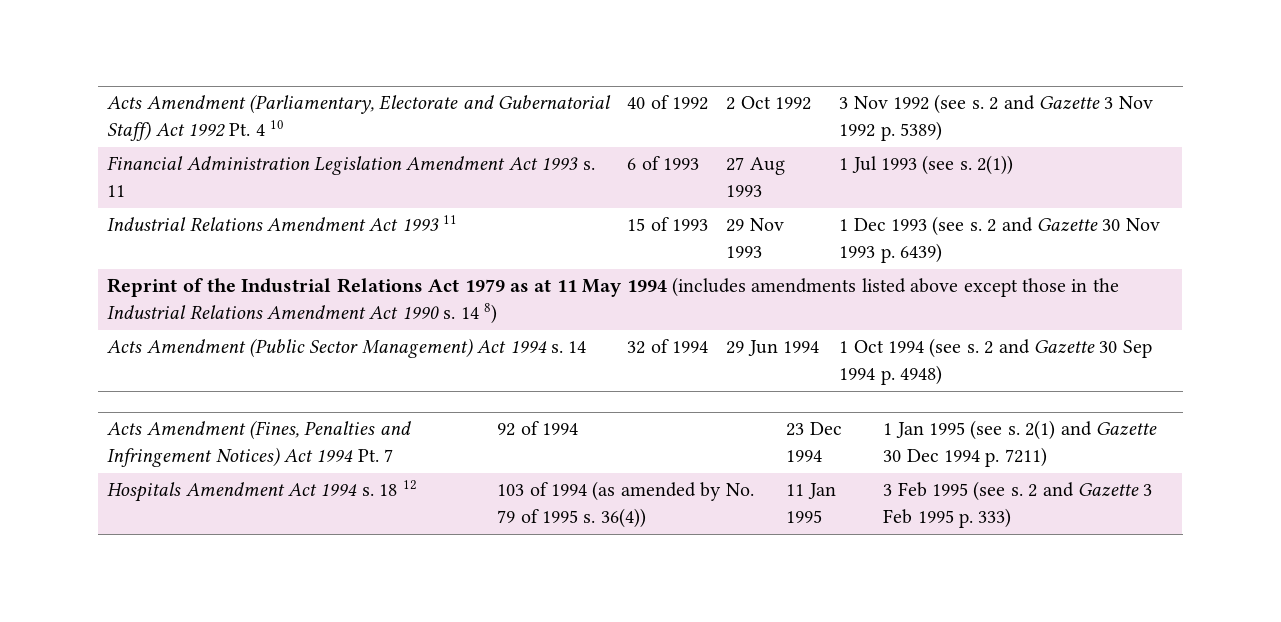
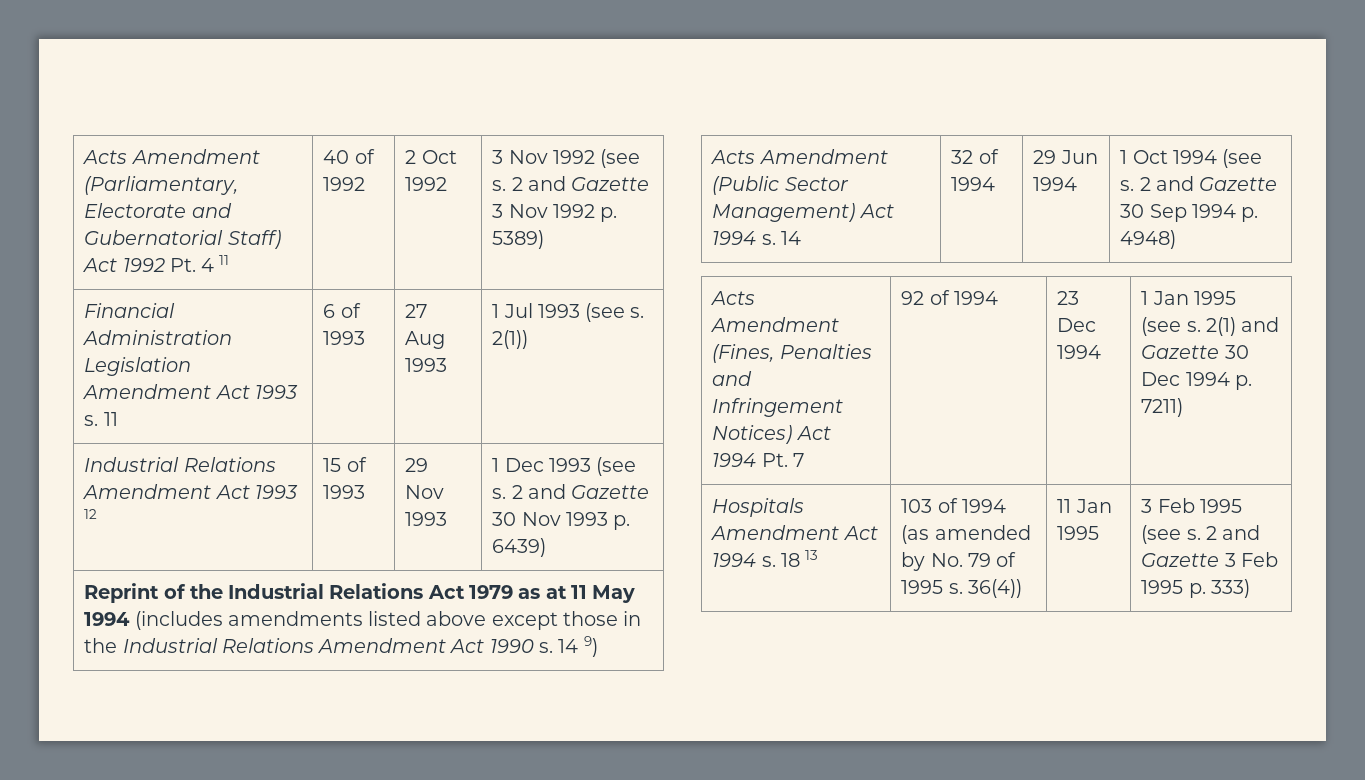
- Acts Amendment (Parliamentary, Electorate and Gubernatorial Staff) Act 1992 Pt. 4 10 | 40 of 1992 | 2 Oct 1992 | 3 Nov 1992 (see s. 2 and Gazette 3 Nov 1992 p. 5389)
+ Acts Amendment (Parliamentary, Electorate and Gubernatorial Staff) Act 1992 Pt. 4 11 | 40 of 1992 | 2 Oct 1992 | 3 Nov 1992 (see s. 2 and Gazette 3 Nov 1992 p. 5389)
- Industrial Relations Amendment Act 1993 11 | 15 of 1993 | 29 Nov 1993 | 1 Dec 1993 (see s. 2 and Gazette 30 Nov 1993 p. 6439)
+ Industrial Relations Amendment Act 1993 12 | 15 of 1993 | 29 Nov 1993 | 1 Dec 1993 (see s. 2 and Gazette 30 Nov 1993 p. 6439)
- Reprint of the Industrial Relations Act 1979 as at 11 May 1994 (includes amendments listed above except those in the Industrial Relations Amendment Act 1990 s. 14 8)
+ Reprint of the Industrial Relations Act 1979 as at 11 May 1994 (includes amendments listed above except those in the Industrial Relations Amendment Act 1990 s. 14 9)
- Hospitals Amendment Act 1994 s. 18 12 | 103 of 1994 (as amended by No. 79 of 1995 s. 36(4)) | 11 Jan 1995 | 3 Feb 1995 (see s. 2 and Gazette 3 Feb 1995 p. 333)
+ Hospitals Amendment Act 1994 s. 18 13 | 103 of 1994 (as amended by No. 79 of 1995 s. 36(4)) | 11 Jan 1995 | 3 Feb 1995 (see s. 2 and Gazette 3 Feb 1995 p. 333)

